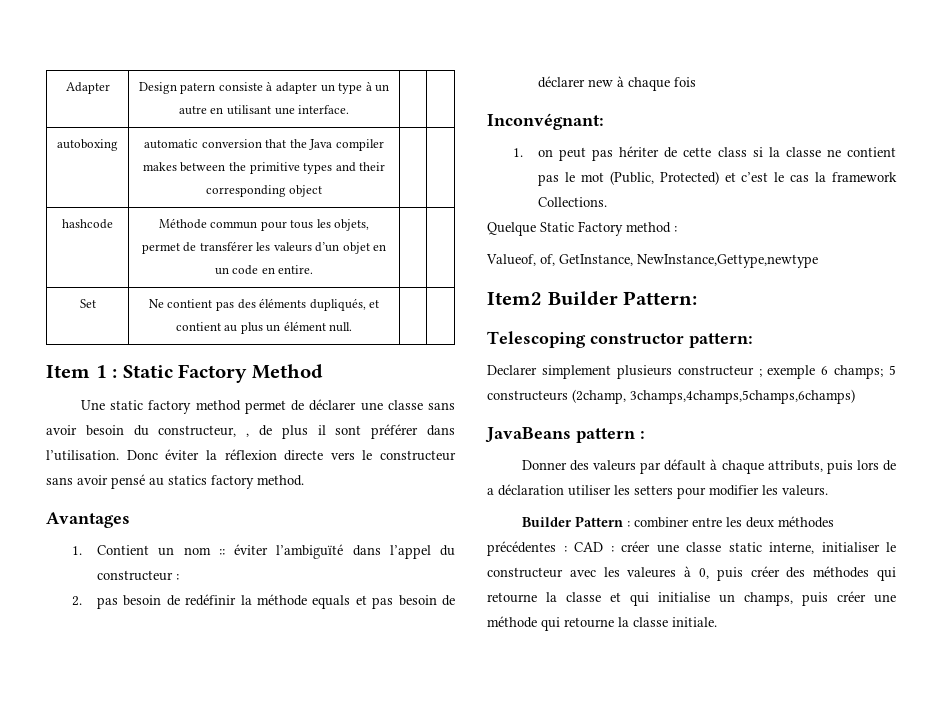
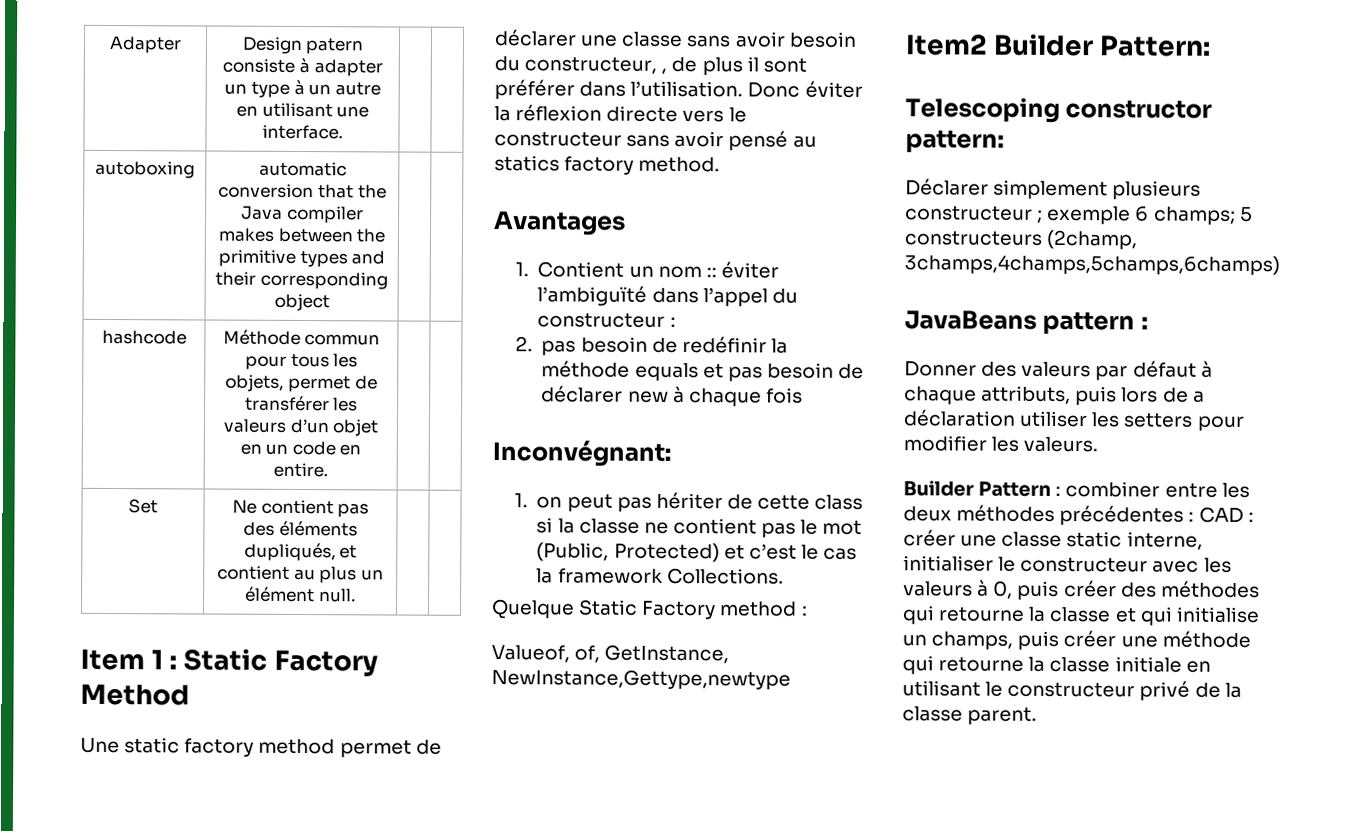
- Declarer simplement plusieurs constructeur ; exemple 6 champs; 5 constructeurs (2champ, 3champs,4champs,5champs,6champs)
+ Déclarer simplement plusieurs constructeur ; exemple 6 champs; 5 constructeurs (2champ, 3champs,4champs,5champs,6champs)
- Donner des valeurs par défault à chaque attributs, puis lors de a déclaration utiliser les setters pour modifier les valeurs.
+ Donner des valeurs par défaut à chaque attributs, puis lors de a déclaration utiliser les setters pour modifier les valeurs.
- Builder Pattern : combiner entre les deux méthodes précédentes : CAD : créer une classe static interne, initialiser le constructeur avec les valeures à 0, puis créer des méthodes qui retourne la classe et qui initialise un champs, puis créer une méthode qui retourne la classe initiale.
+ Builder Pattern : combiner entre les deux méthodes précédentes : CAD : créer une classe static interne, initialiser le constructeur avec les valeurs à 0, puis créer des méthodes qui retourne la classe et qui initialise un champs, puis créer une méthode qui retourne la classe initiale en utilisant le constructeur privé de la classe parent.

